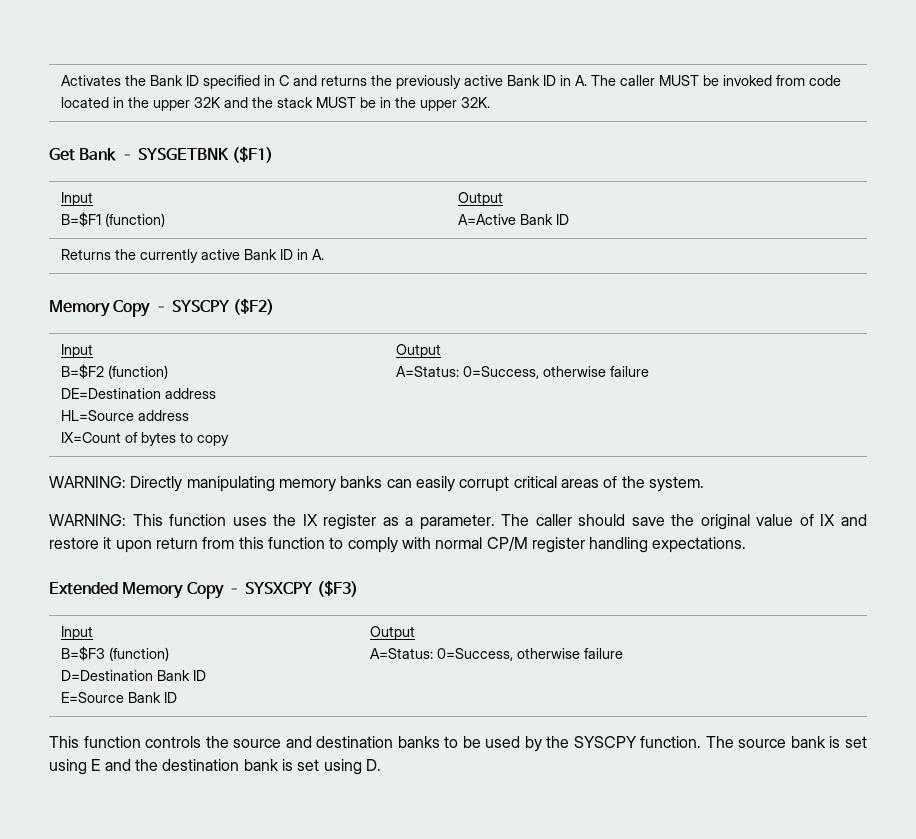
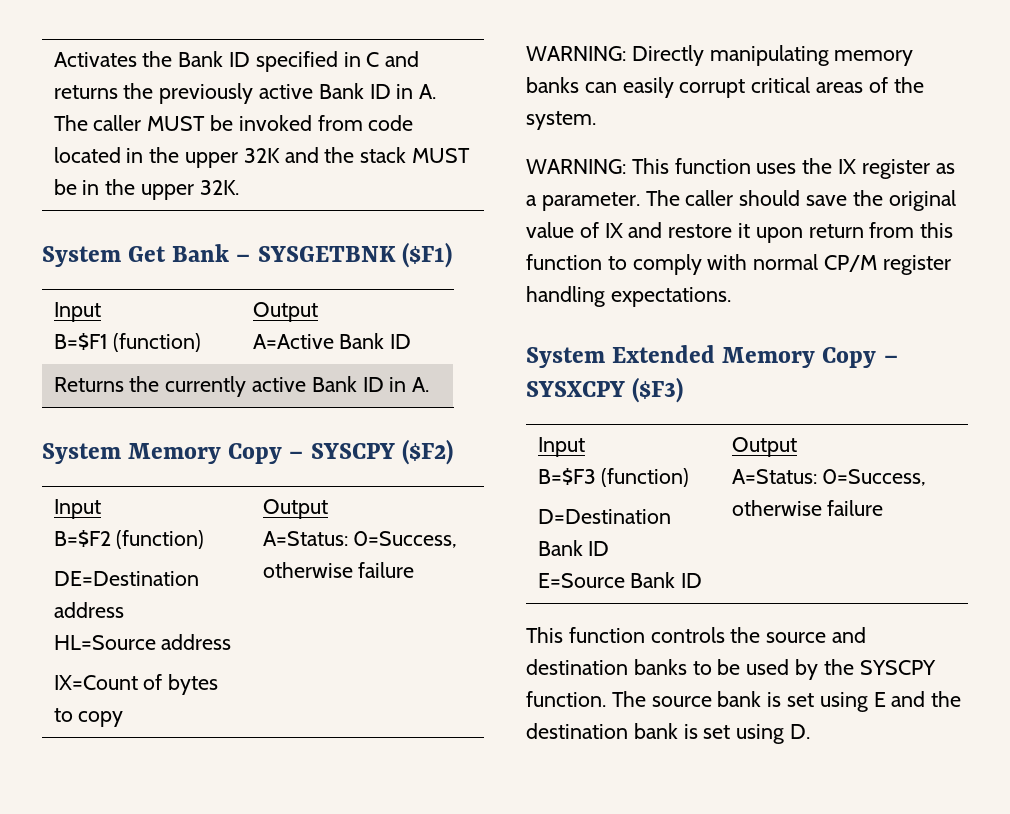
- Get Bank – SYSGETBNK ($F1)
+ System Get Bank – SYSGETBNK ($F1)
- Memory Copy – SYSCPY ($F2)
+ System Memory Copy – SYSCPY ($F2)
- Extended Memory Copy – SYSXCPY ($F3)
+ System Extended Memory Copy – SYSXCPY ($F3)

